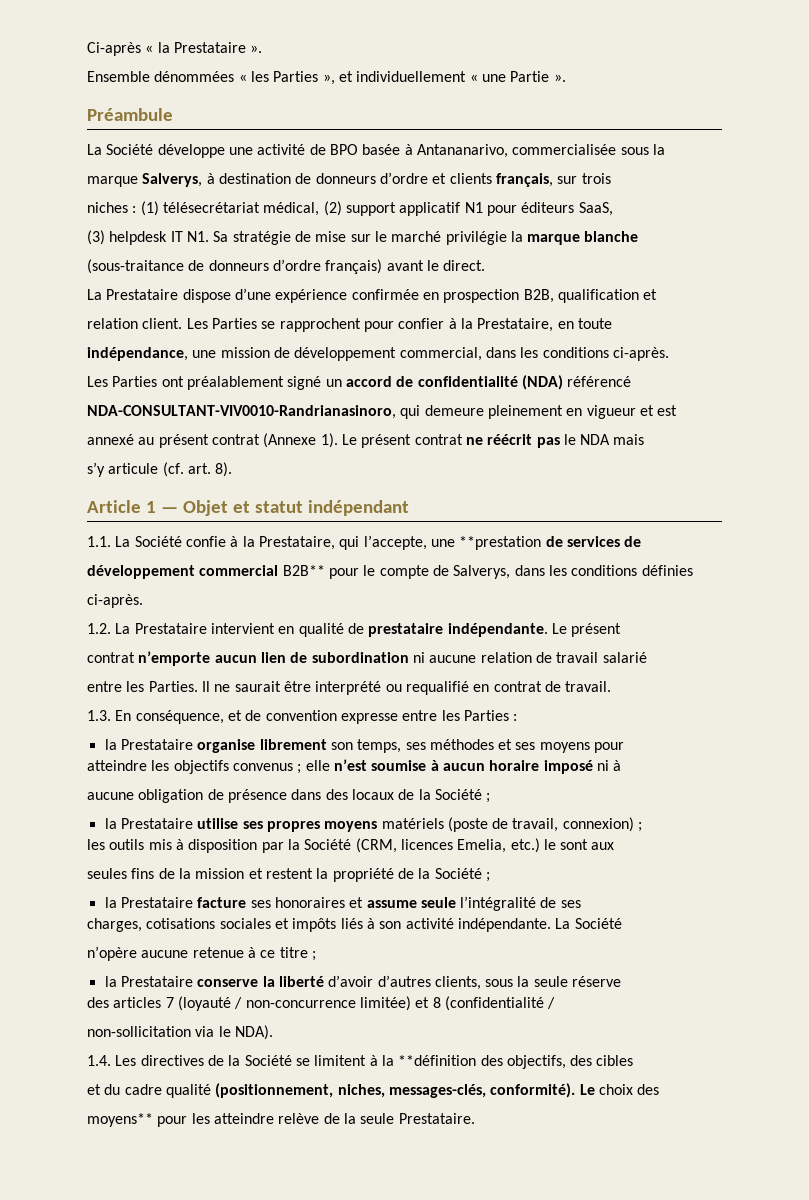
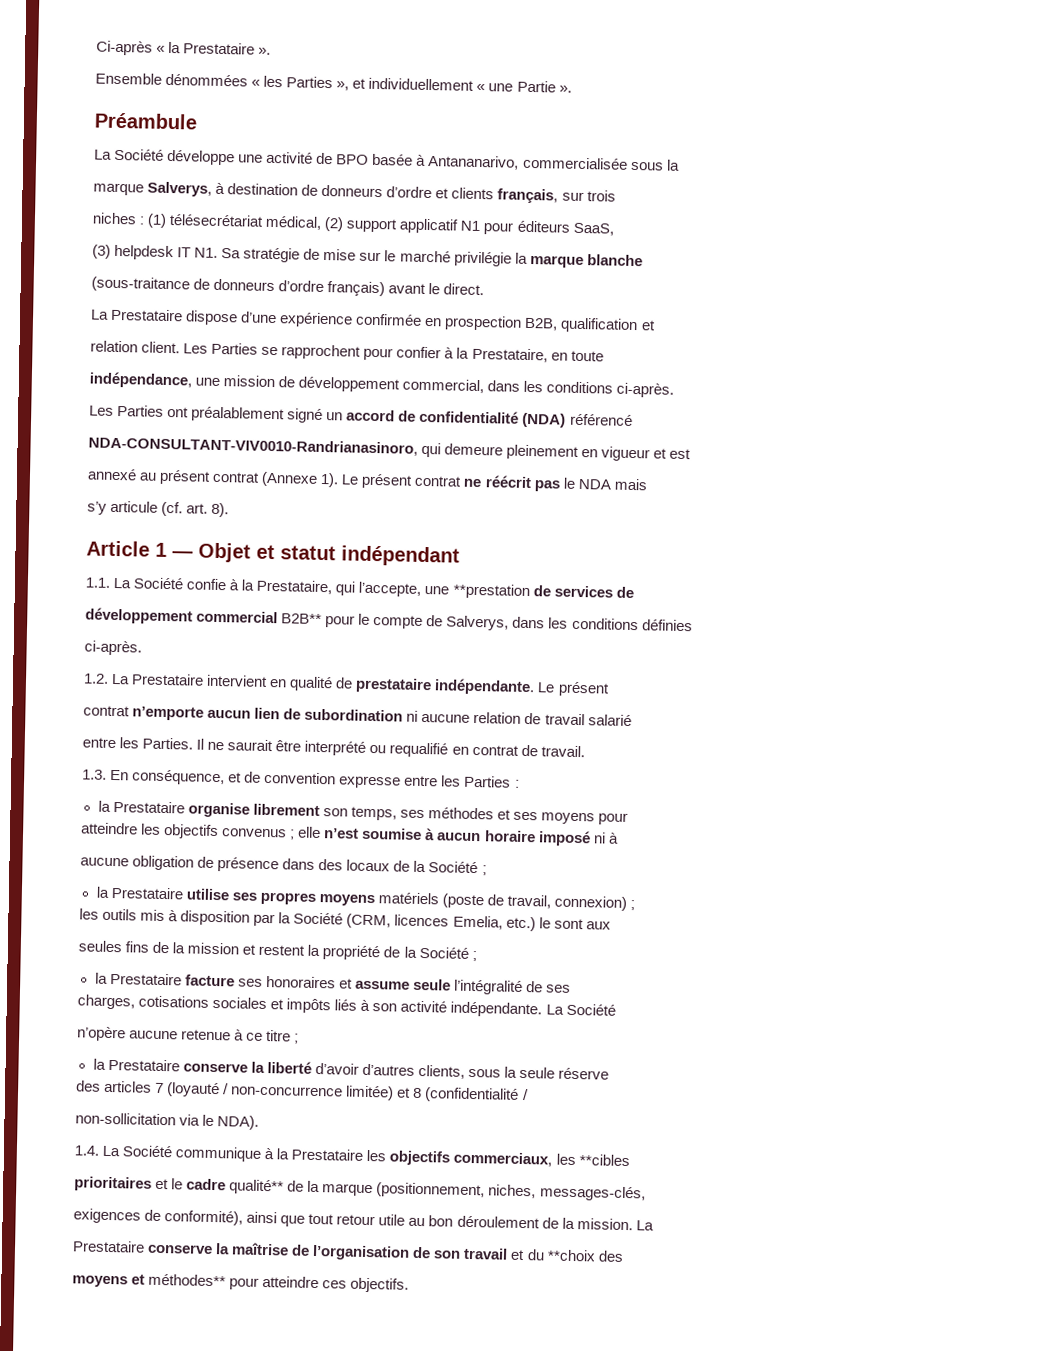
- 1.4. Les directives de la Société se limitent à la **définition des objectifs, des cibles
- et du cadre qualité (positionnement, niches, messages-clés, conformité). Le choix des
- moyens** pour les atteindre relève de la seule Prestataire.
+ 1.4. La Société communique à la Prestataire les objectifs commerciaux, les **cibles
+ prioritaires et le cadre qualité** de la marque (positionnement, niches, messages-clés,
+ exigences de conformité), ainsi que tout retour utile au bon déroulement de la mission. La
+ Prestataire conserve la maîtrise de l’organisation de son travail et du **choix des
+ moyens et méthodes** pour atteindre ces objectifs.

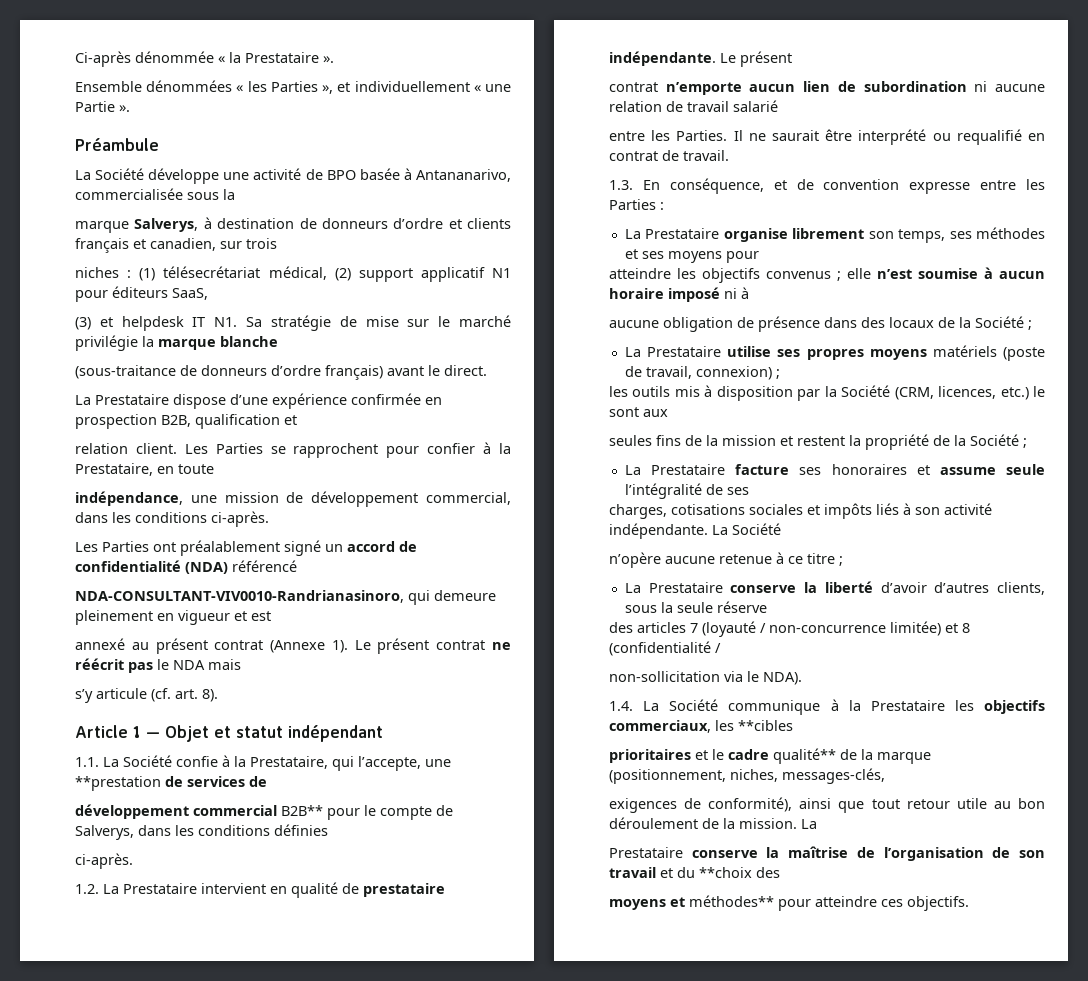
- Ci-après « la Prestataire ».
+ Ci-après dénommée « la Prestataire ».
- marque Salverys, à destination de donneurs d’ordre et clients français, sur trois
+ marque Salverys, à destination de donneurs d’ordre et clients français et canadien, sur trois
- (3) helpdesk IT N1. Sa stratégie de mise sur le marché privilégie la marque blanche
+ (3) et helpdesk IT N1. Sa stratégie de mise sur le marché privilégie la marque blanche
- la Prestataire organise librement son temps, ses méthodes et ses moyens pour
+ La Prestataire organise librement son temps, ses méthodes et ses moyens pour
- la Prestataire utilise ses propres moyens matériels (poste de travail, connexion) ;
+ La Prestataire utilise ses propres moyens matériels (poste de travail, connexion) ;
- les outils mis à disposition par la Société (CRM, licences Emelia, etc.) le sont aux
+ les outils mis à disposition par la Société (CRM, licences, etc.) le sont aux
- la Prestataire facture ses honoraires et assume seule l’intégralité de ses
+ La Prestataire facture ses honoraires et assume seule l’intégralité de ses
- la Prestataire conserve la liberté d’avoir d’autres clients, sous la seule réserve
+ La Prestataire conserve la liberté d’avoir d’autres clients, sous la seule réserve

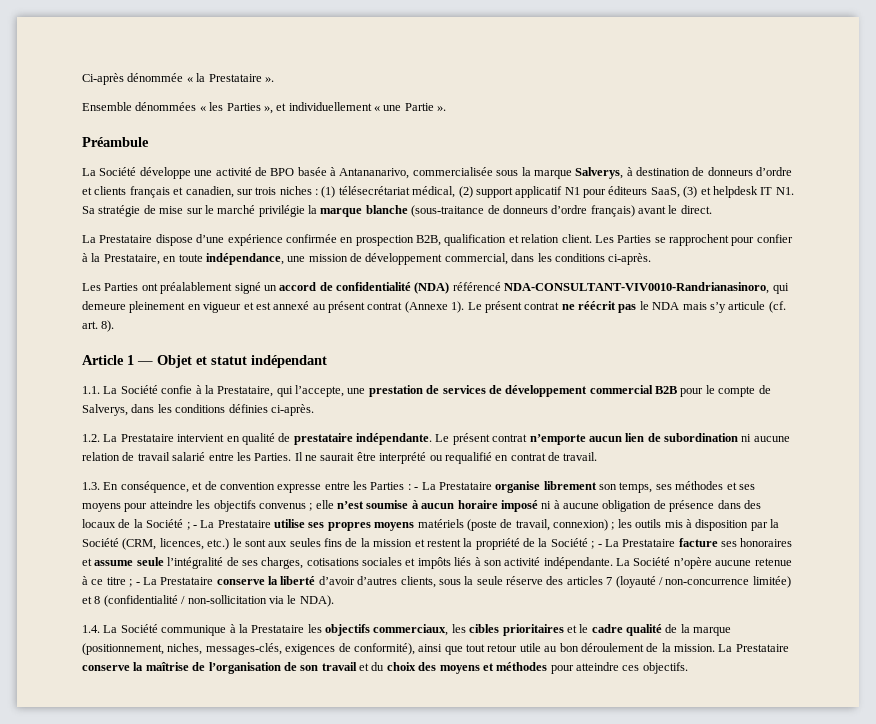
- La Société développe une activité de BPO basée à Antananarivo, commercialisée sous la
- marque Salverys, à destination de donneurs d’ordre et clients français et canadien, sur trois
- niches :
+ La Société développe une activité de BPO basée à Antananarivo, commercialisée sous la marque Salverys, à destination de donneurs d’ordre et clients français et canadien, sur trois niches :
- (1) télésecrétariat médical, (2) support applicatif N1 pour éditeurs SaaS,
- (3) et helpdesk IT N1. Sa stratégie de mise sur le marché privilégie la marque blanche
- (sous-traitance de donneurs d’ordre français) avant le direct.
+ (1) télésecrétariat médical, (2) support applicatif N1 pour éditeurs SaaS, (3) et helpdesk IT N1. Sa stratégie de mise sur le marché privilégie la marque blanche (sous-traitance de donneurs d’ordre français) avant le direct.
- La Prestataire dispose d’une expérience confirmée en prospection B2B, qualification et
- relation client.
+ La Prestataire dispose d’une expérience confirmée en prospection B2B, qualification et relation client.
- Les Parties se rapprochent pour confier à la Prestataire, en toute
- indépendance, une mission de développement commercial, dans les conditions ci-après.
+ Les Parties se rapprochent pour confier à la Prestataire, en toute indépendance, une mission de développement commercial, dans les conditions ci-après.
- Les Parties ont préalablement signé un accord de confidentialité (NDA) référencé
- NDA-CONSULTANT-VIV0010-Randrianasinoro, qui demeure pleinement en vigueur et est
- annexé au présent contrat (Annexe 1).
+ Les Parties ont préalablement signé un accord de confidentialité (NDA) référencé NDA-CONSULTANT-VIV0010-Randrianasinoro, qui demeure pleinement en vigueur et est annexé au présent contrat (Annexe 1).
- Le présent contrat ne réécrit pas le NDA mais
- s’y articule (cf. art. 8).
+ Le présent contrat ne réécrit pas le NDA mais s’y articule (cf. art. 8).
- 1.1. La Société confie à la Prestataire, qui l’accepte, une **prestation de services de
- développement commercial B2B** pour le compte de Salverys, dans les conditions définies
- ci-après.
+ 1.1. La Société confie à la Prestataire, qui l’accepte, une prestation de services de développement commercial B2B pour le compte de Salverys, dans les conditions définies ci-après.
- 1.2. La Prestataire intervient en qualité de prestataire indépendante. Le présent
- contrat n’emporte aucun lien de subordination ni aucune relation de travail salarié
- entre les Parties.
+ 1.2. La Prestataire intervient en qualité de prestataire indépendante. Le présent contrat n’emporte aucun lien de subordination ni aucune relation de travail salarié entre les Parties.
- 1.3. En conséquence, et de convention expresse entre les Parties :
- La Prestataire organise librement son temps, ses méthodes et ses moyens pour
- atteindre les objectifs convenus ;
+ 1.3. En conséquence, et de convention expresse entre les Parties : - La Prestataire organise librement son temps, ses méthodes et ses moyens pour atteindre les objectifs convenus ;
- elle n’est soumise à aucun horaire imposé ni à
- aucune obligation de présence dans des locaux de la Société ;
- La Prestataire utilise ses propres moyens matériels (poste de travail, connexion) ;
- les outils mis à disposition par la Société (CRM, licences, etc.) le sont aux
- seules fins de la mission et restent la propriété de la Société ;
- La Prestataire facture ses honoraires et assume seule l’intégralité de ses
- charges, cotisations sociales et impôts liés à son activité indépendante. La Société
- n’opère aucune retenue à ce titre ;
- La Prestataire conserve la liberté d’avoir d’autres clients, sous la seule réserve
- des articles 7 (loyauté / non-concurrence limitée) et 8 (confidentialité /
- non-sollicitation via le NDA).
+ elle n’est soumise à aucun horaire imposé ni à aucune obligation de présence dans des locaux de la Société ; - La Prestataire utilise ses propres moyens matériels (poste de travail, connexion) ; les outils mis à disposition par la Société (CRM, licences, etc.) le sont aux seules fins de la mission et restent la propriété de la Société ; - La Prestataire facture ses honoraires et assume seule l’intégralité de ses charges, cotisations sociales et impôts liés à son activité indépendante. La Société n’opère aucune retenue à ce titre ; - La Prestataire conserve la liberté d’avoir d’autres clients, sous la seule réserve des articles 7 (loyauté / non-concurrence limitée) et 8 (confidentialité / non-sollicitation via le NDA).
- 1.4. La Société communique à la Prestataire les objectifs commerciaux, les **cibles
- prioritaires et le cadre qualité** de la marque (positionnement, niches, messages-clés,
- exigences de conformité), ainsi que tout retour utile au bon déroulement de la mission. La
- Prestataire conserve la maîtrise de l’organisation de son travail et du **choix des
- moyens et méthodes** pour atteindre ces objectifs.
+ 1.4. La Société communique à la Prestataire les objectifs commerciaux, les cibles prioritaires et le cadre qualité de la marque (positionnement, niches, messages-clés, exigences de conformité), ainsi que tout retour utile au bon déroulement de la mission. La Prestataire conserve la maîtrise de l’organisation de son travail et du choix des moyens et méthodes pour atteindre ces objectifs.

